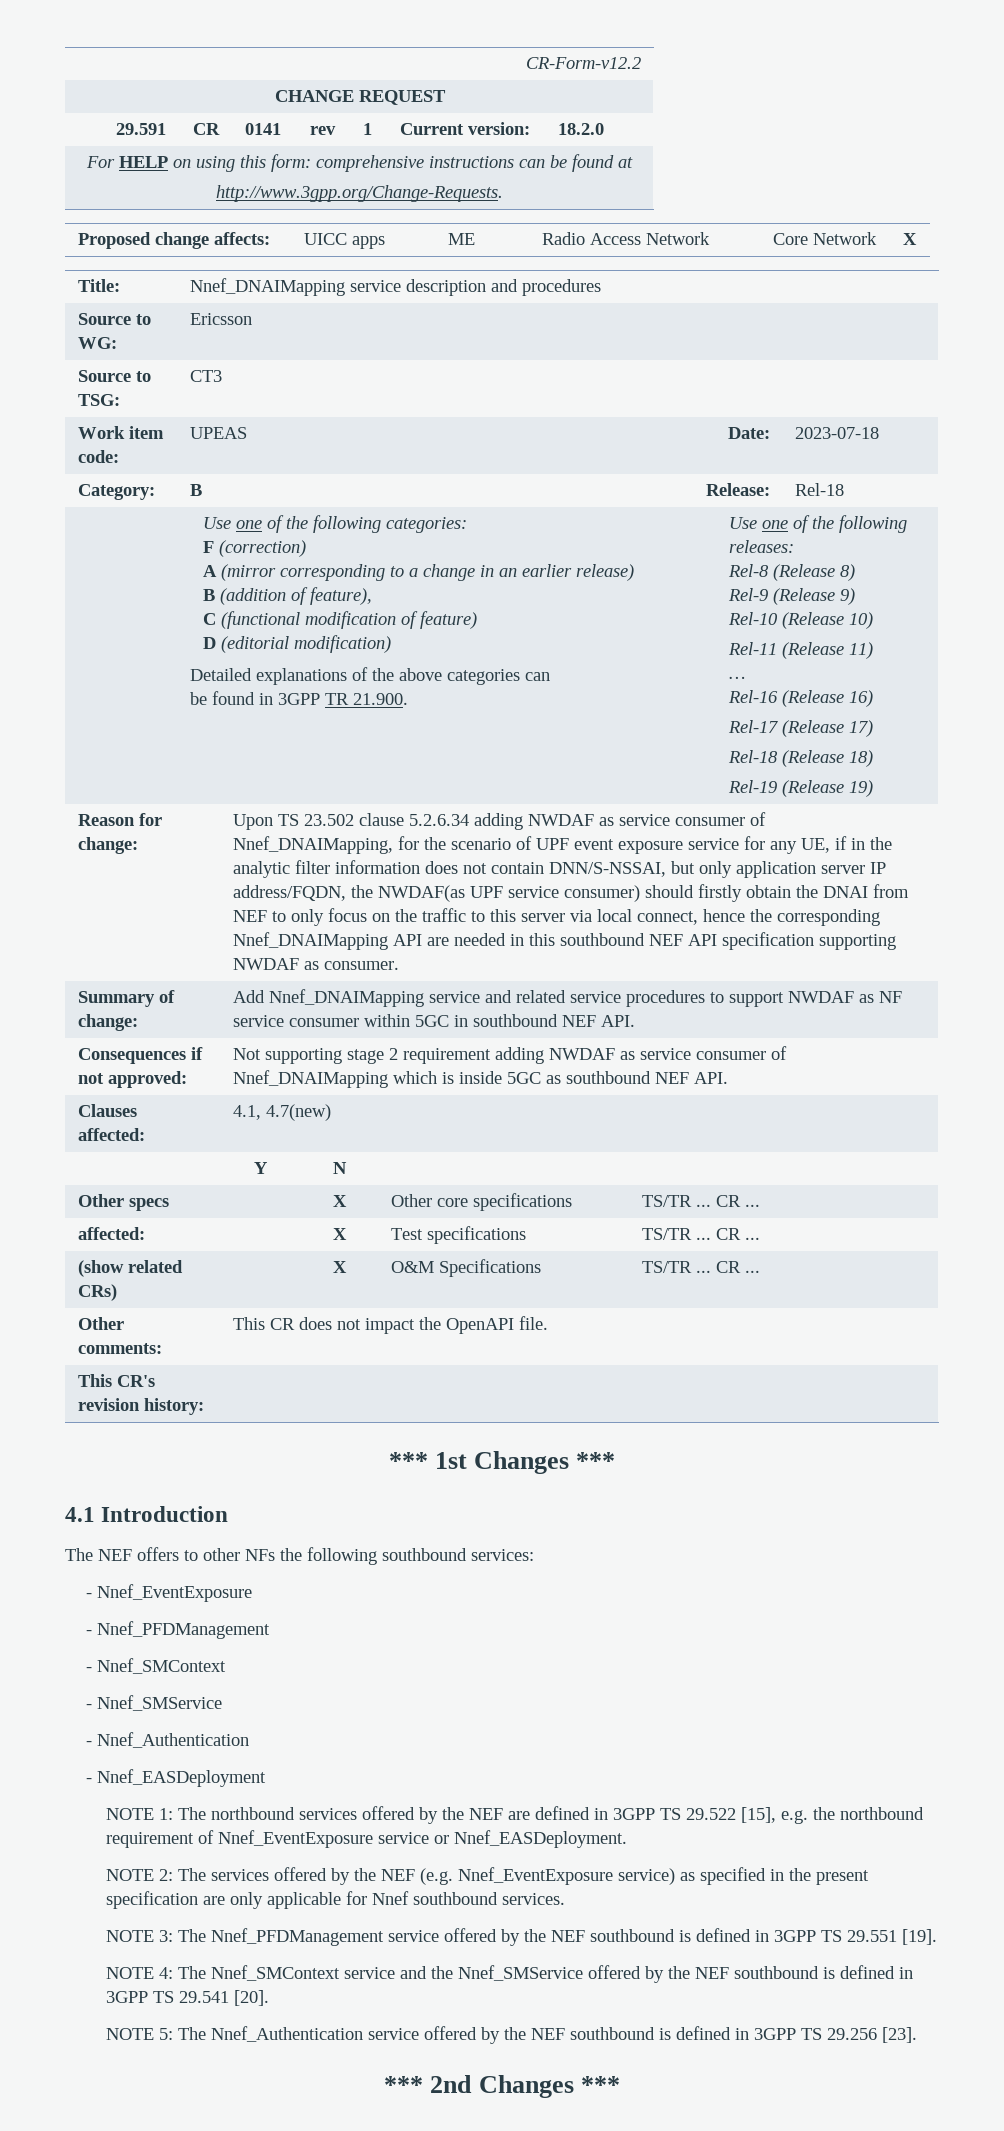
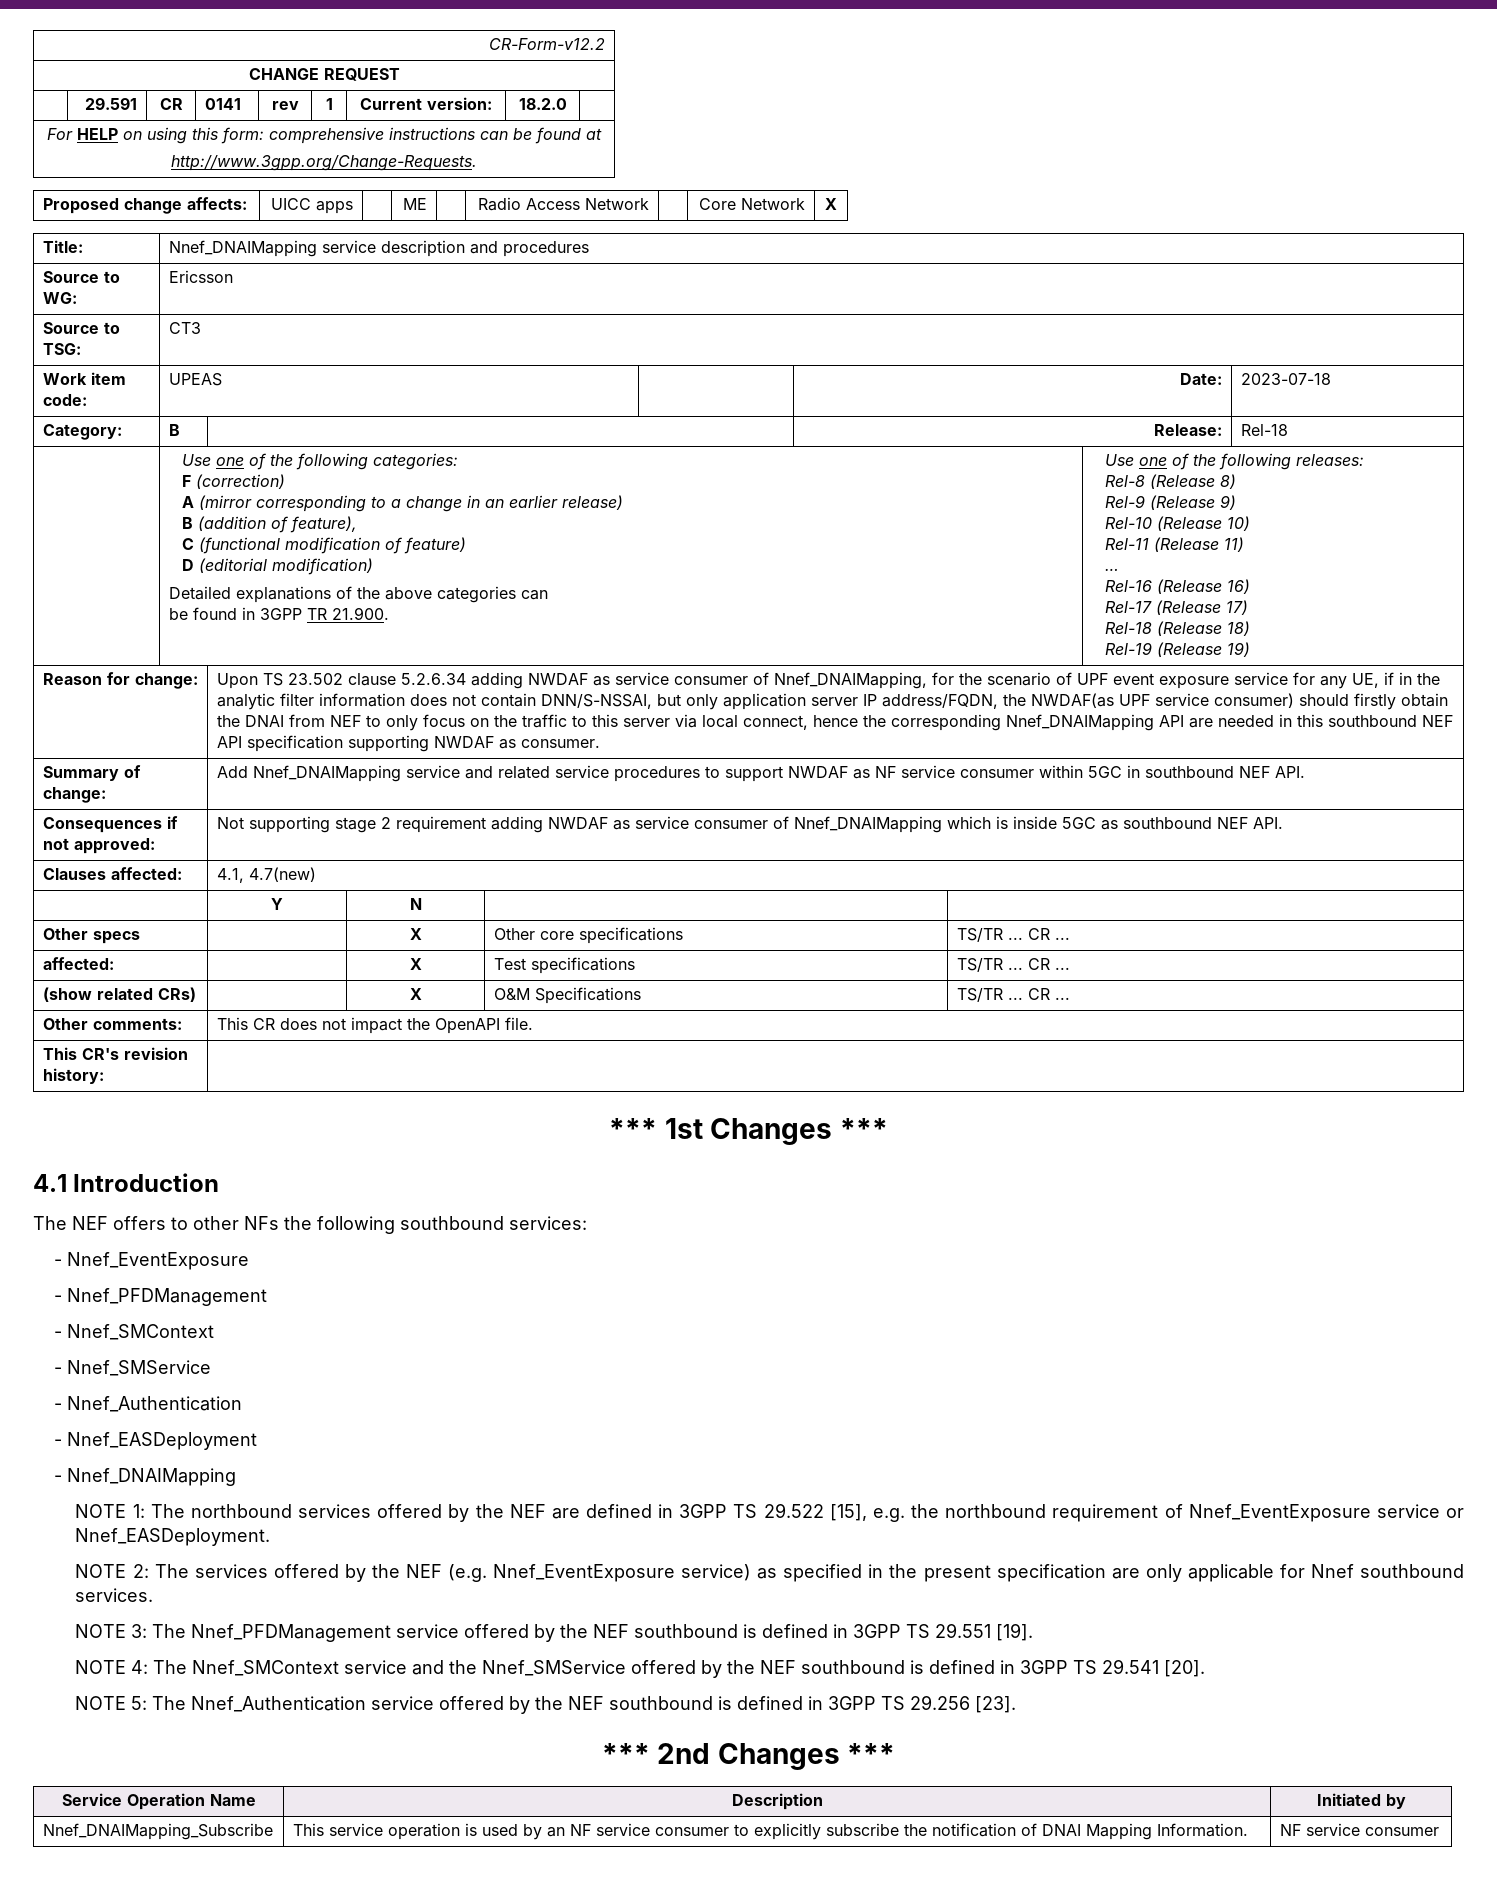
+ - Nnef_DNAIMapping
+ Service Operation Name | Description | Initiated by
+ Nnef_DNAIMapping_Subscribe | This service operation is used by an NF service consumer to explicitly subscribe the notification of DNAI Mapping Information. | NF service consumer

